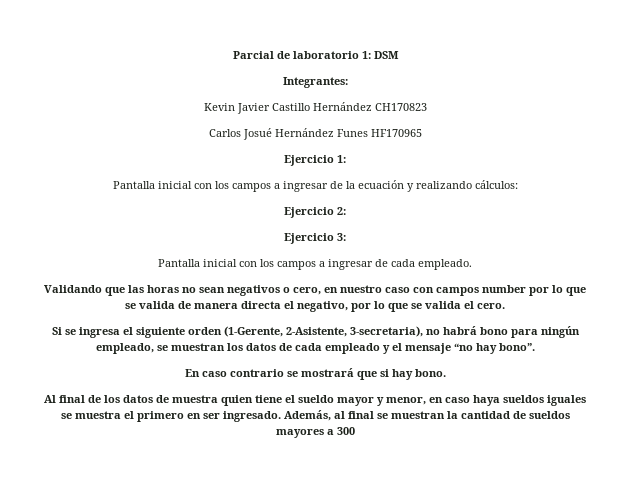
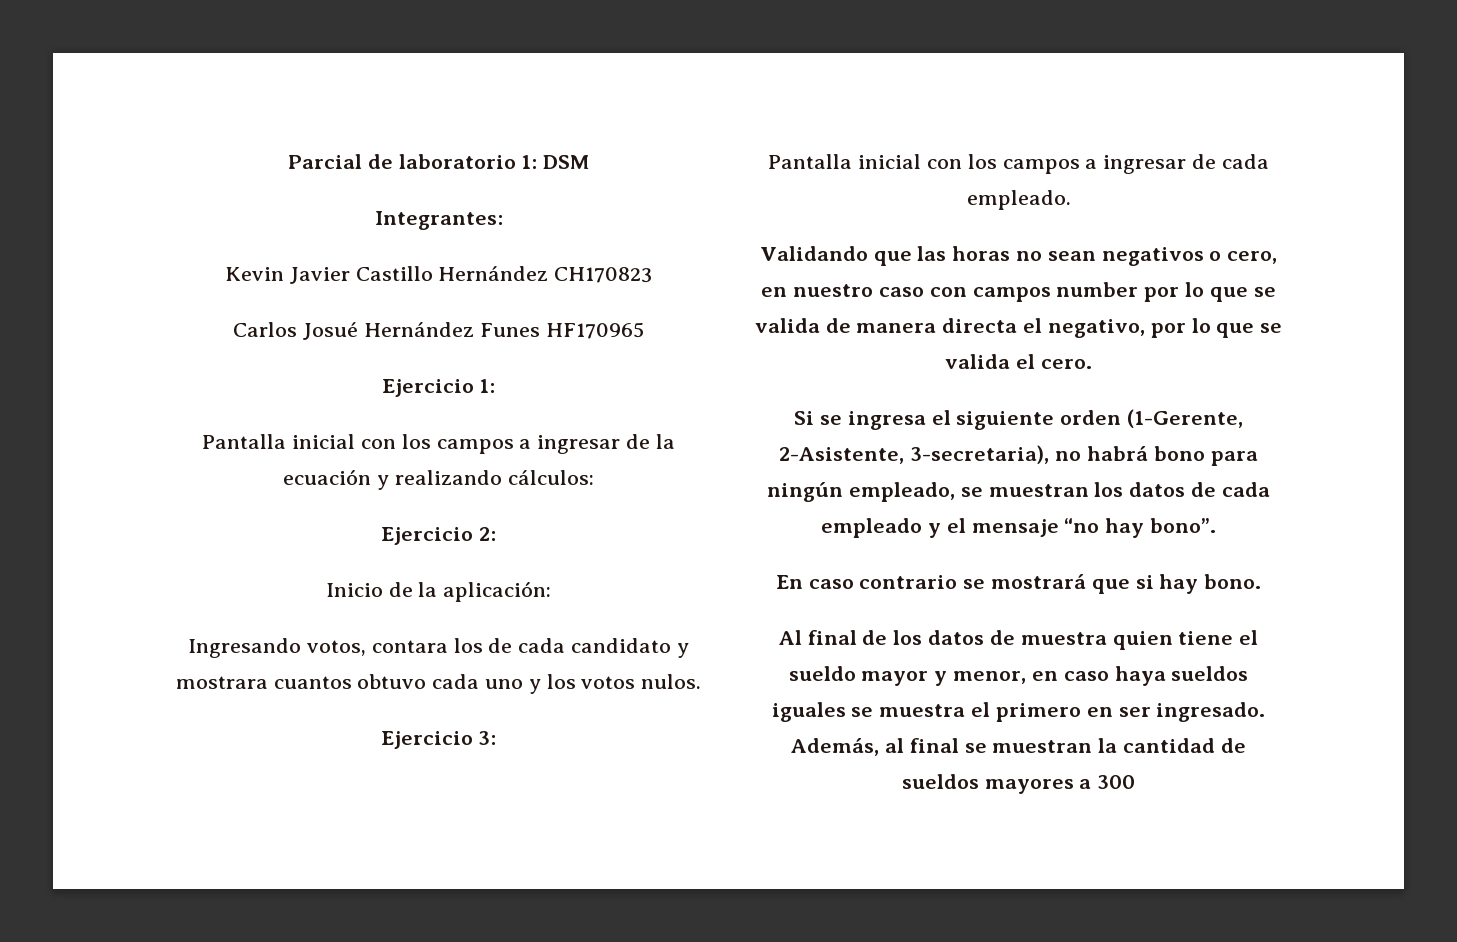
+ Inicio de la aplicación:
+ Ingresando votos, contara los de cada candidato y mostrara cuantos obtuvo cada uno y los votos nulos.

